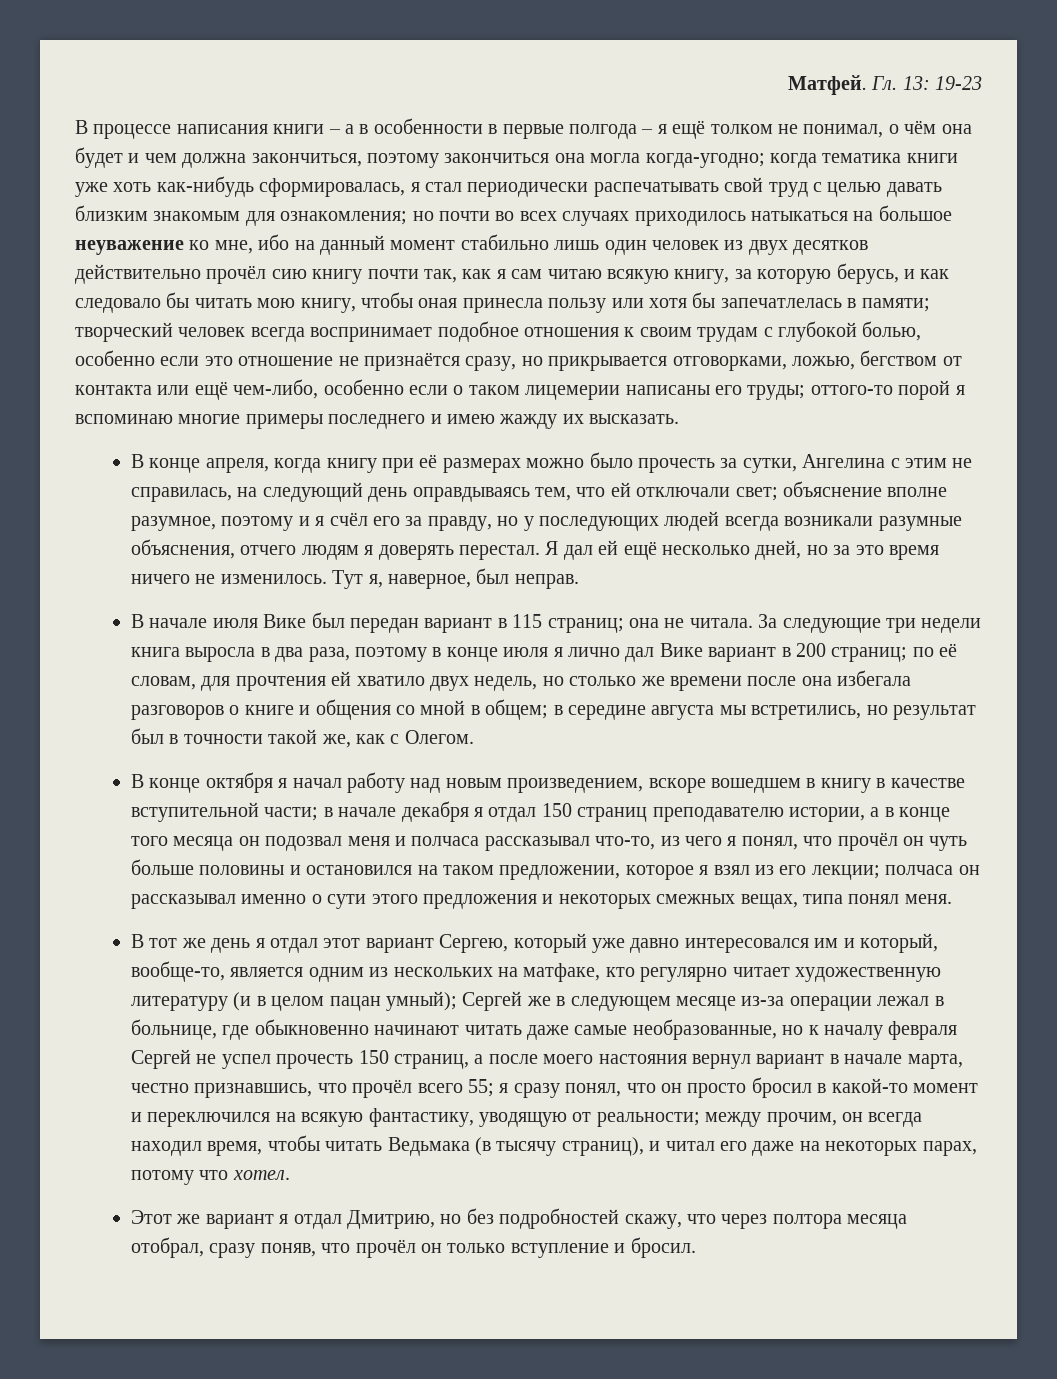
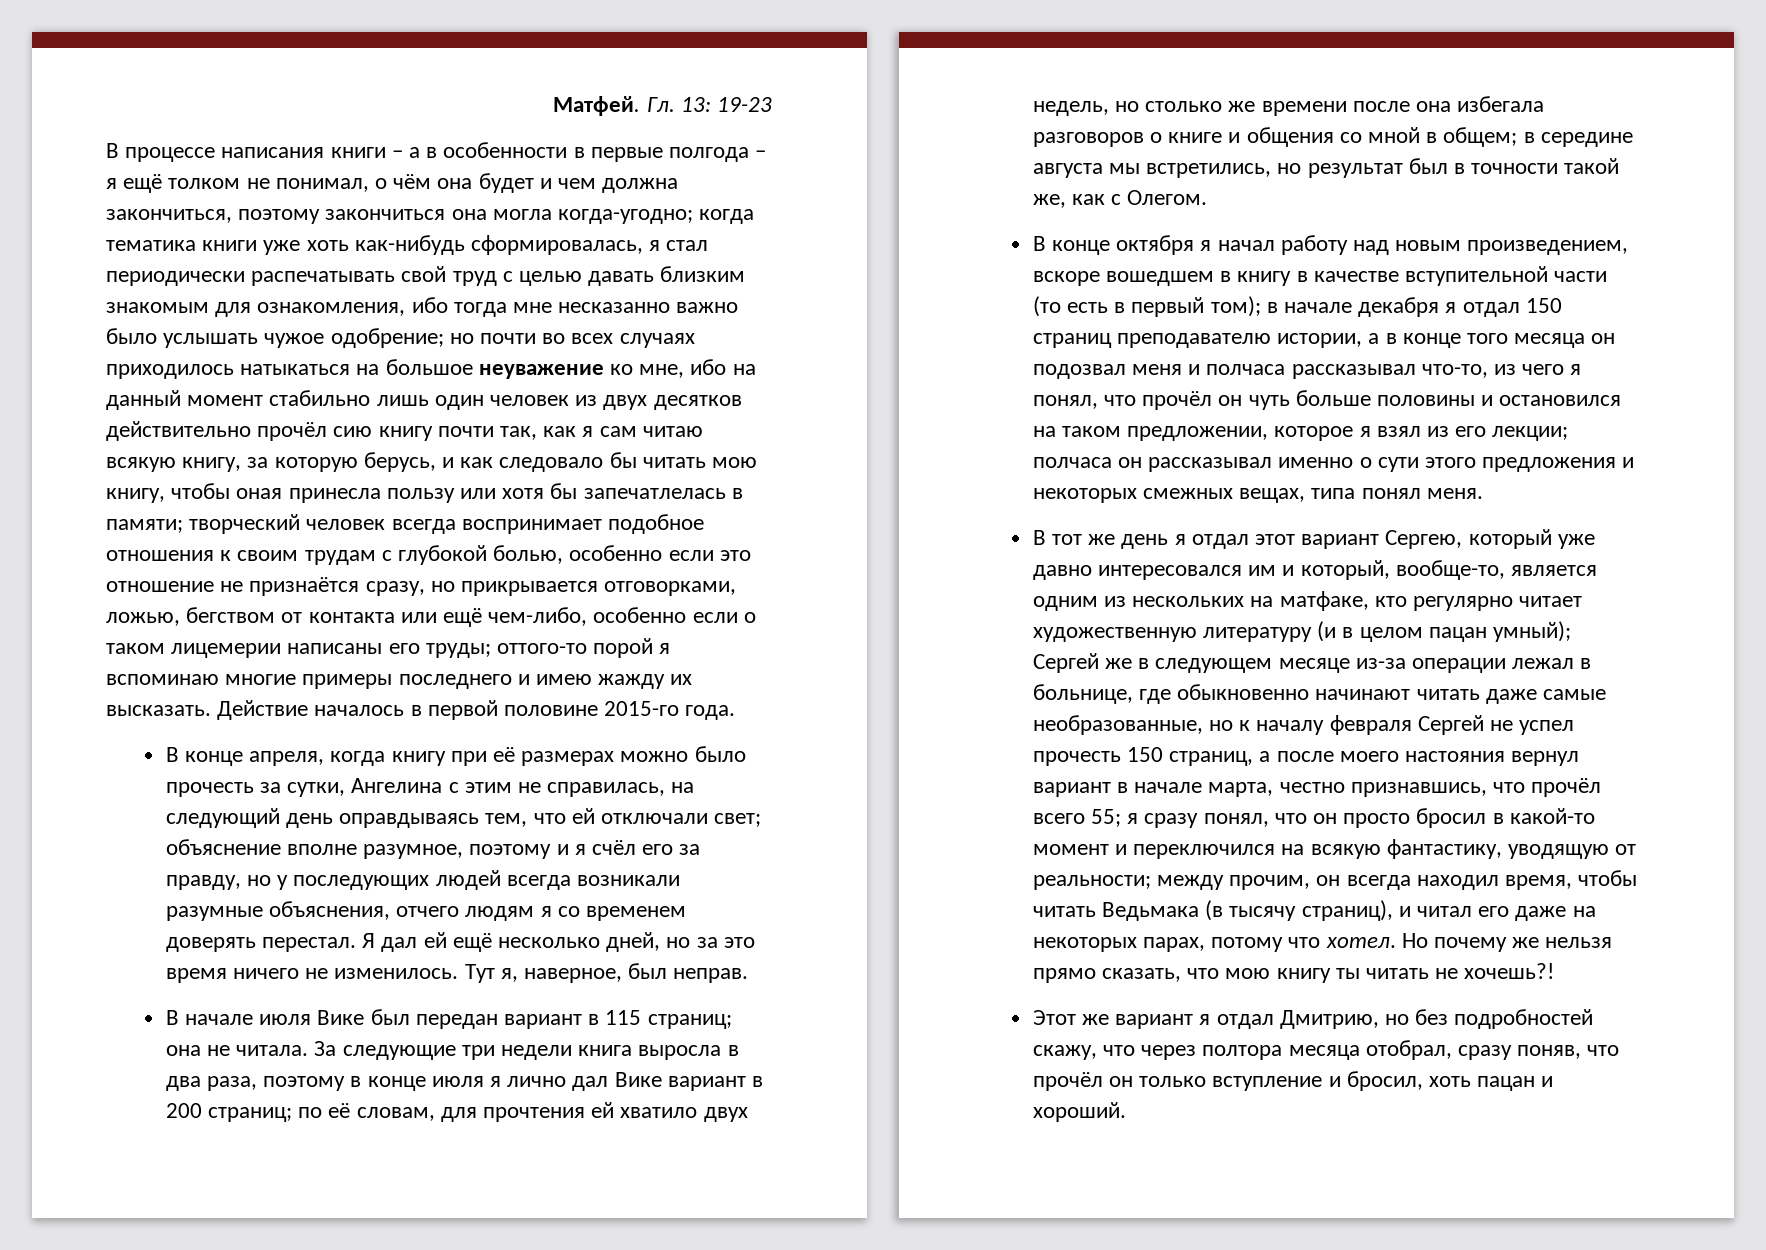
- когда тематика книги уже хоть как-нибудь сформировалась, я стал периодически распечатывать свой труд с целью давать близким знакомым для ознакомления;
+ когда тематика книги уже хоть как-нибудь сформировалась, я стал периодически распечатывать свой труд с целью давать близким знакомым для ознакомления, ибо тогда мне несказанно важно было услышать чужое одобрение;
+ Действие началось в первой половине 2015-го года.
- В конце апреля, когда книгу при её размерах можно было прочесть за сутки, Ангелина с этим не справилась, на следующий день оправдываясь тем, что ей отключали свет; объяснение вполне разумное, поэтому и я счёл его за правду, но у последующих людей всегда возникали разумные объяснения, отчего людям я доверять перестал.
+ В конце апреля, когда книгу при её размерах можно было прочесть за сутки, Ангелина с этим не справилась, на следующий день оправдываясь тем, что ей отключали свет; объяснение вполне разумное, поэтому и я счёл его за правду, но у последующих людей всегда возникали разумные объяснения, отчего людям я со временем доверять перестал.
- В конце октября я начал работу над новым произведением, вскоре вошедшем в книгу в качестве вступительной части;
+ В конце октября я начал работу над новым произведением, вскоре вошедшем в книгу в качестве вступительной части (то есть в первый том);
+ Но почему же нельзя прямо сказать, что мою книгу ты читать не хочешь?!
- Этот же вариант я отдал Дмитрию, но без подробностей скажу, что через полтора месяца отобрал, сразу поняв, что прочёл он только вступление и бросил.
+ Этот же вариант я отдал Дмитрию, но без подробностей скажу, что через полтора месяца отобрал, сразу поняв, что прочёл он только вступление и бросил, хоть пацан и хороший.

